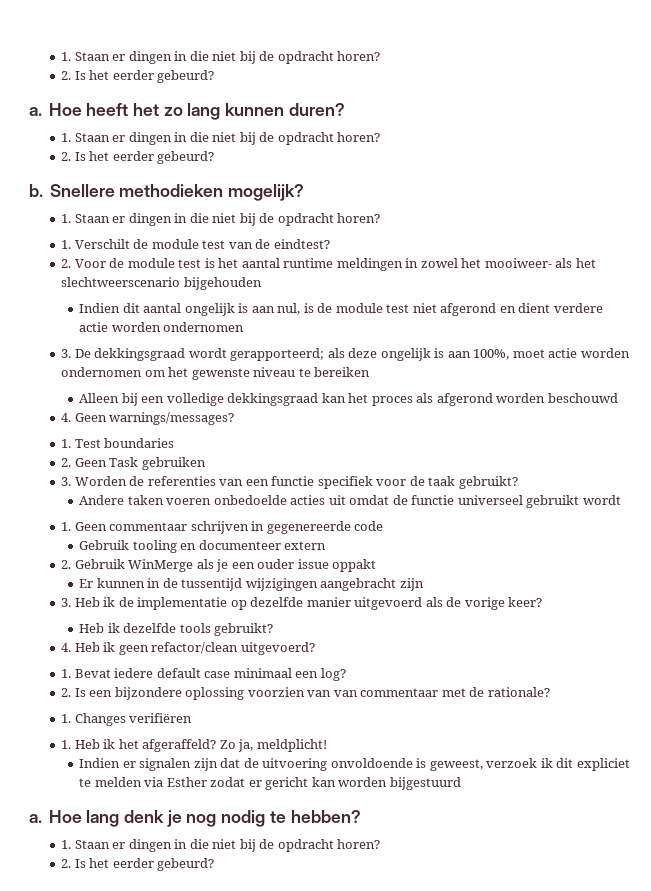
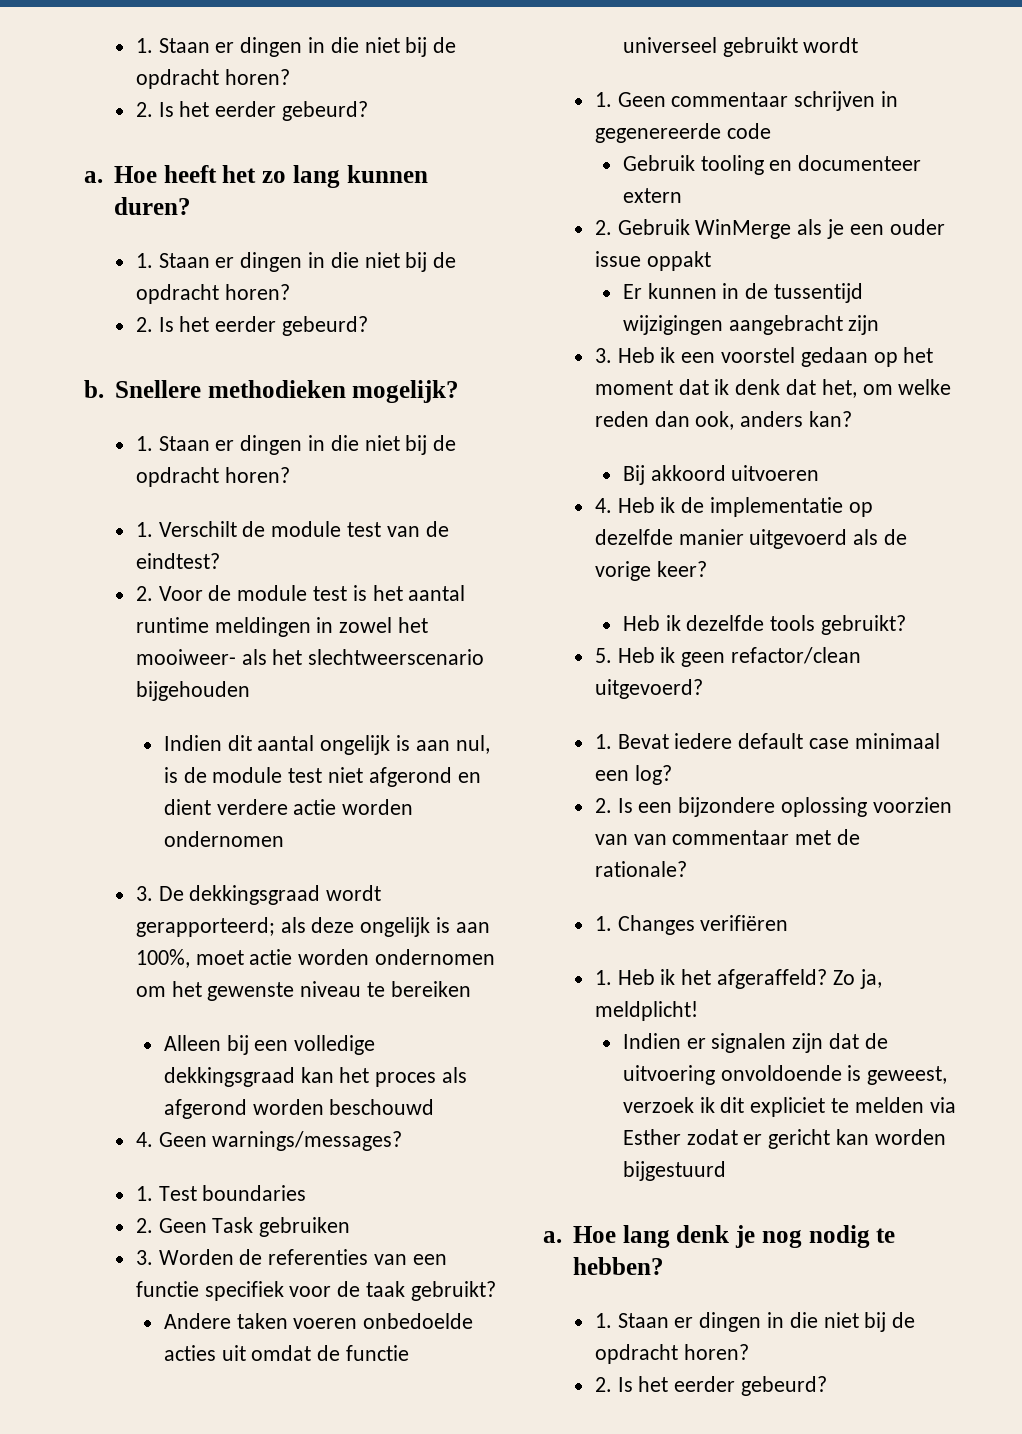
- 3. Heb ik de implementatie op dezelfde manier uitgevoerd als de vorige keer?
+ 3. Heb ik een voorstel gedaan op het moment dat ik denk dat het, om welke reden dan ook, anders kan?
+ Bij akkoord uitvoeren
+ 4. Heb ik de implementatie op dezelfde manier uitgevoerd als de vorige keer?
- 4. Heb ik geen refactor/clean uitgevoerd?
+ 5. Heb ik geen refactor/clean uitgevoerd?

